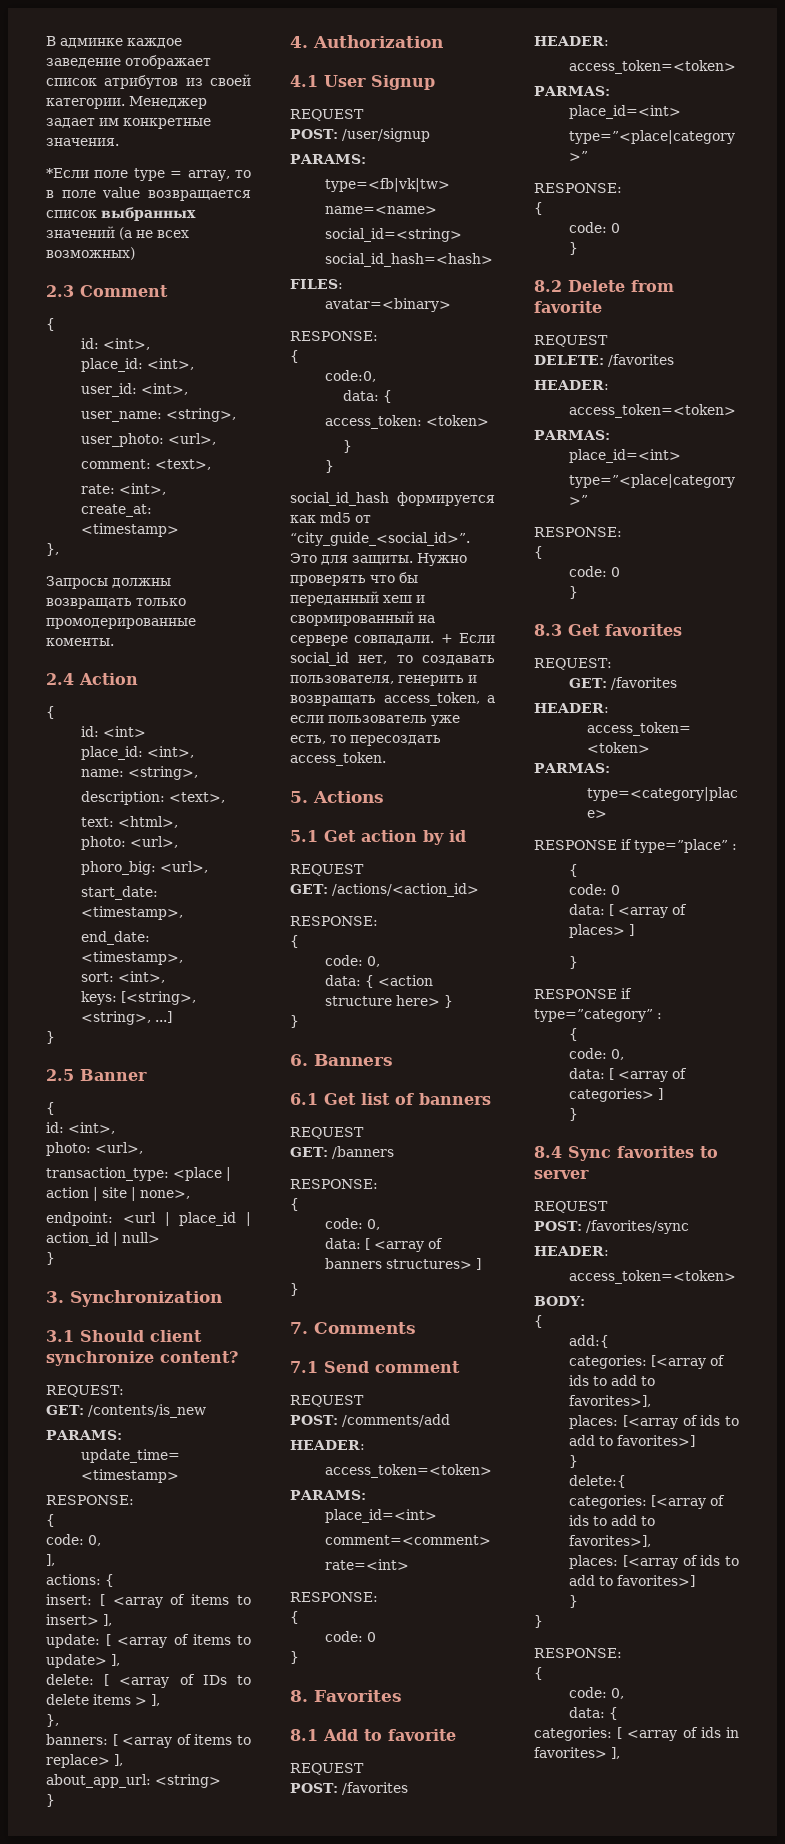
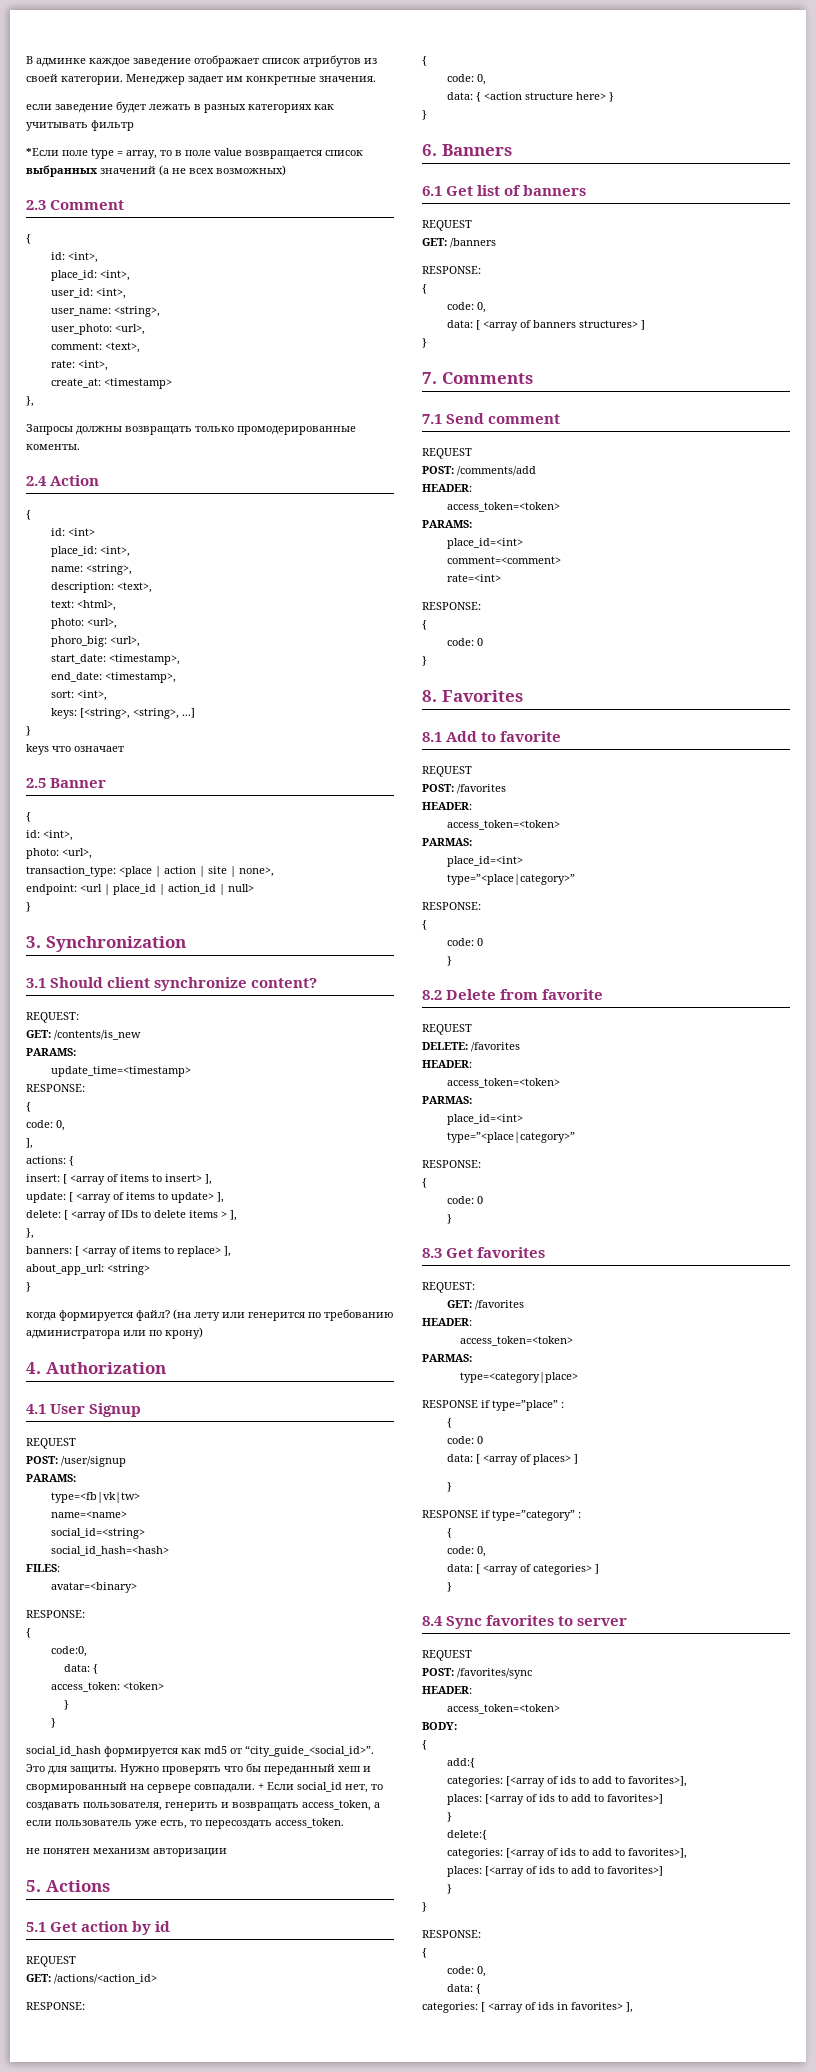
+ если заведение будет лежать в разных категориях как учитывать фильтр
+ keys что означает
+ когда формируется файл? (на лету или генерится по требованию администратора или по крону)
+ не понятен механизм авторизации

